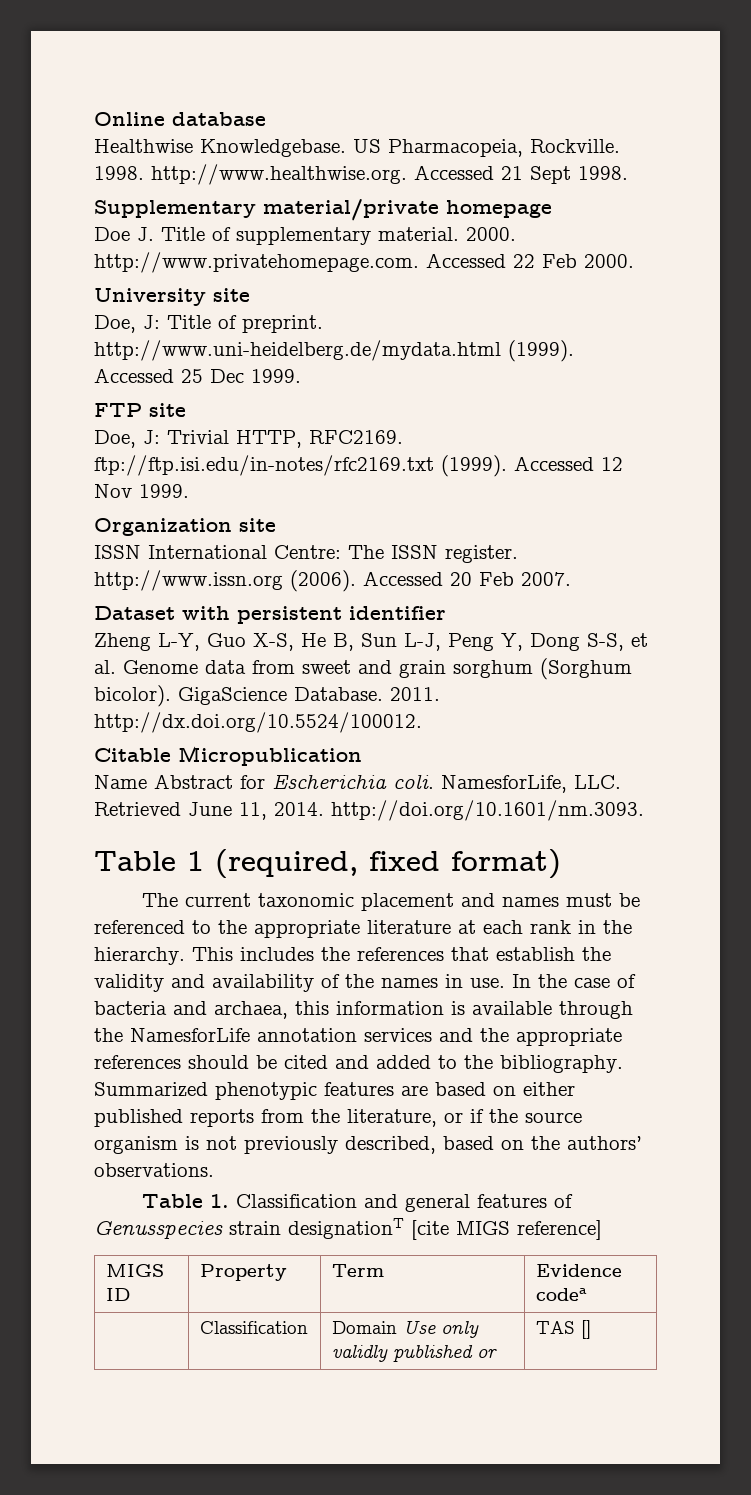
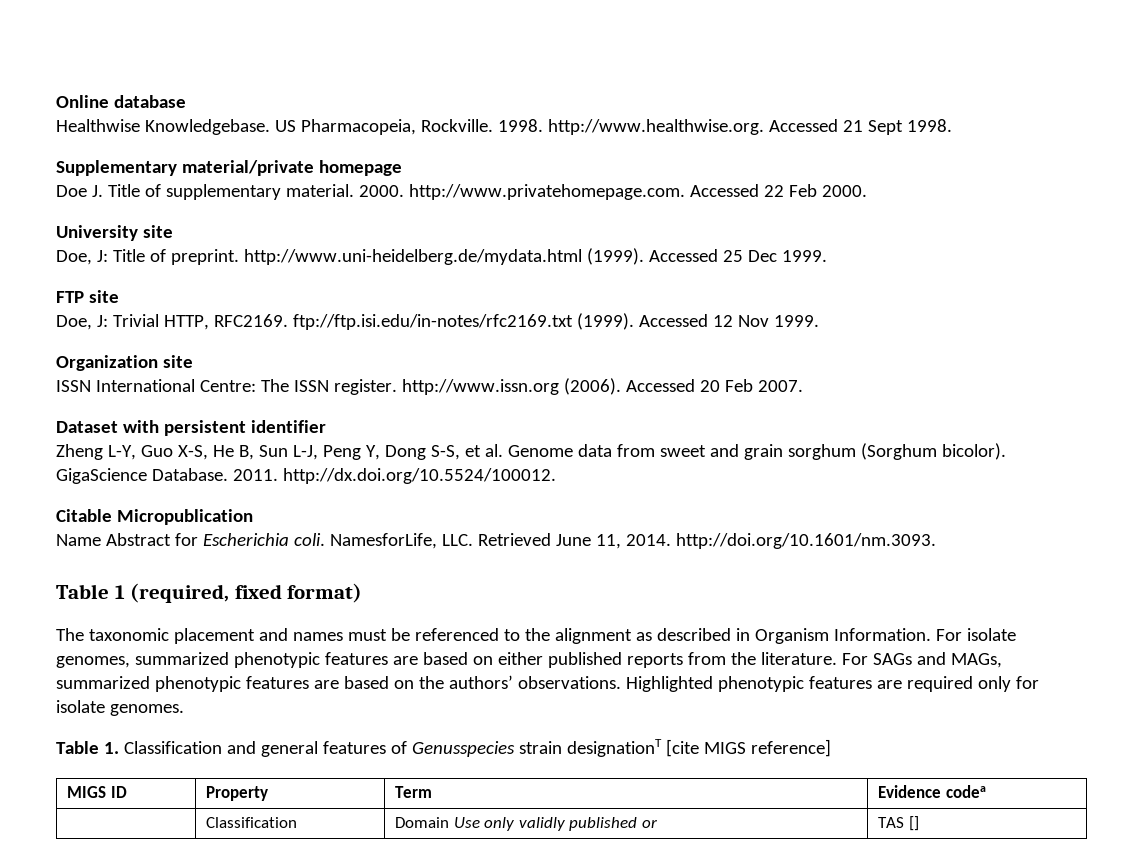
- The current taxonomic placement and names must be referenced to the appropriate literature at each rank in the hierarchy. This includes the references that establish the validity and availability of the names in use. In the case of bacteria and archaea, this information is available through the NamesforLife annotation services and the appropriate references should be cited and added to the bibliography. Summarized phenotypic features are based on either published reports from the literature, or if the source organism is not previously described, based on the authors’ observations.
+ The taxonomic placement and names must be referenced to the alignment as described in Organism Information. For isolate genomes, summarized phenotypic features are based on either published reports from the literature. For SAGs and MAGs, summarized phenotypic features are based on the authors’ observations. Highlighted phenotypic features are required only for isolate genomes.

